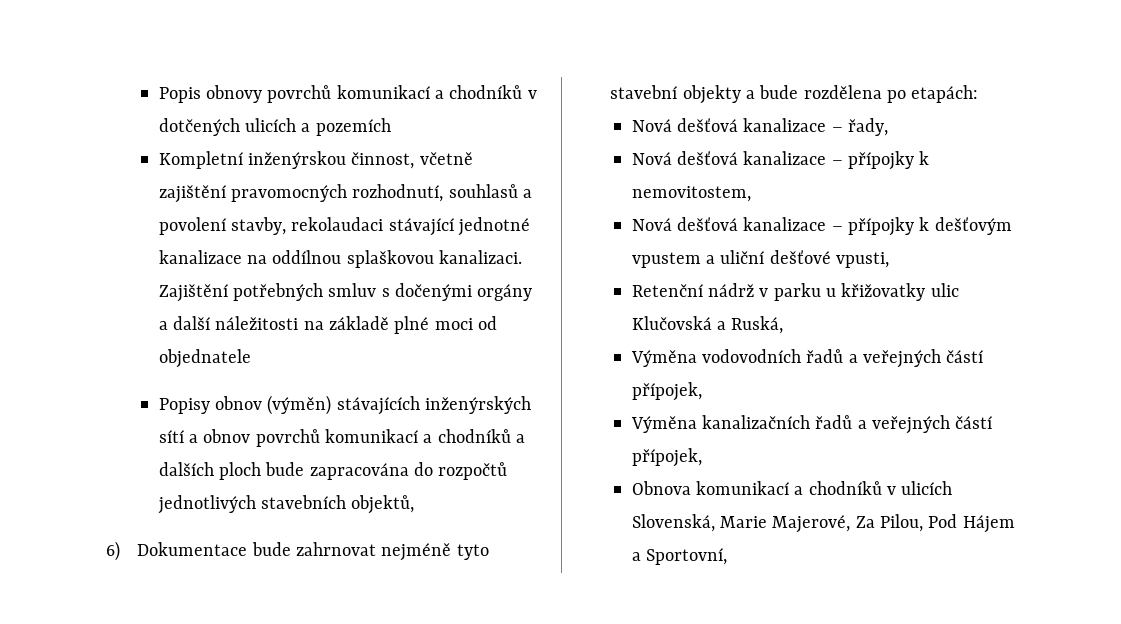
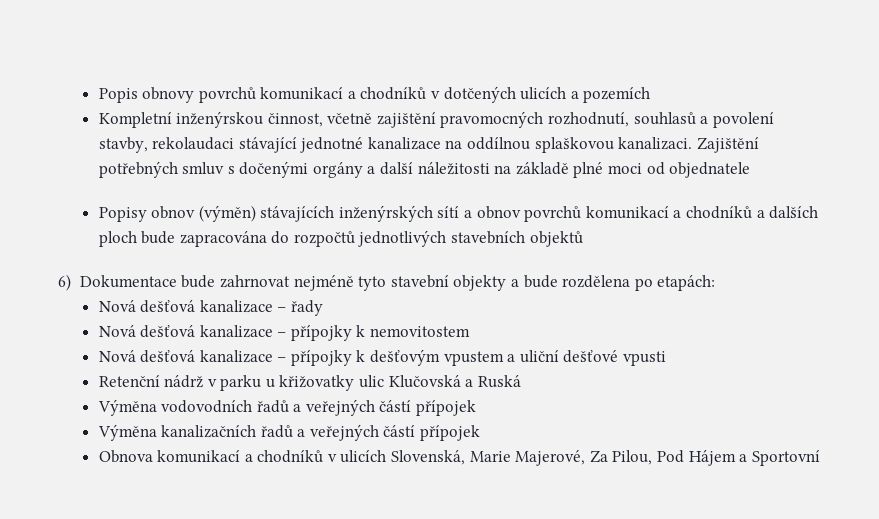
- Popisy obnov (výměn) stávajících inženýrských sítí a obnov povrchů komunikací a chodníků a dalších ploch bude zapracována do rozpočtů jednotlivých stavebních objektů,
+ Popisy obnov (výměn) stávajících inženýrských sítí a obnov povrchů komunikací a chodníků a dalších ploch bude zapracována do rozpočtů jednotlivých stavebních objektů
- Nová dešťová kanalizace – řady,
- Nová dešťová kanalizace – přípojky k nemovitostem,
+ Nová dešťová kanalizace – řady
+ Nová dešťová kanalizace – přípojky k nemovitostem
- Nová dešťová kanalizace – přípojky k dešťovým vpustem a uliční dešťové vpusti,
+ Nová dešťová kanalizace – přípojky k dešťovým vpustem a uliční dešťové vpusti
- Retenční nádrž v parku u křižovatky ulic Klučovská a Ruská,
+ Retenční nádrž v parku u křižovatky ulic Klučovská a Ruská
- Výměna vodovodních řadů a veřejných částí přípojek,
+ Výměna vodovodních řadů a veřejných částí přípojek
- Výměna kanalizačních řadů a veřejných částí přípojek,
+ Výměna kanalizačních řadů a veřejných částí přípojek
- Obnova komunikací a chodníků v ulicích Slovenská, Marie Majerové, Za Pilou, Pod Hájem a Sportovní,
+ Obnova komunikací a chodníků v ulicích Slovenská, Marie Majerové, Za Pilou, Pod Hájem a Sportovní

